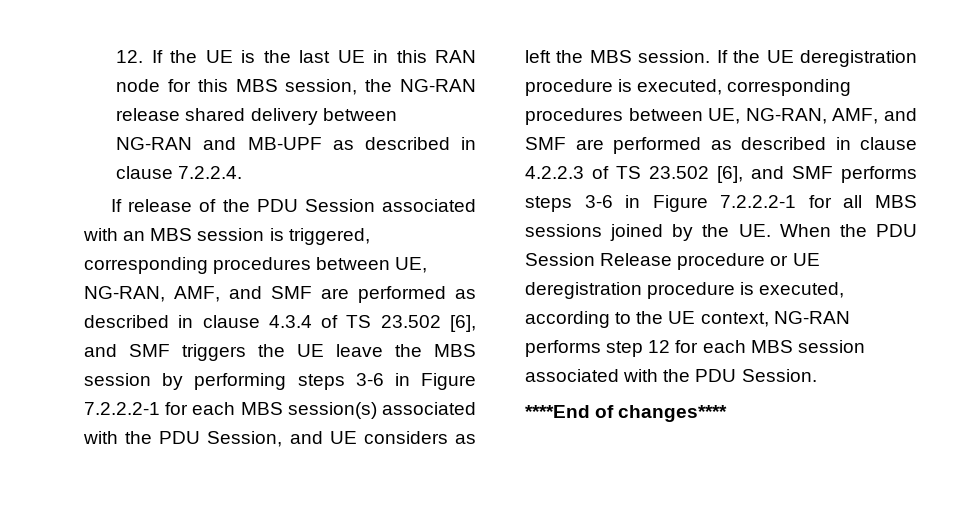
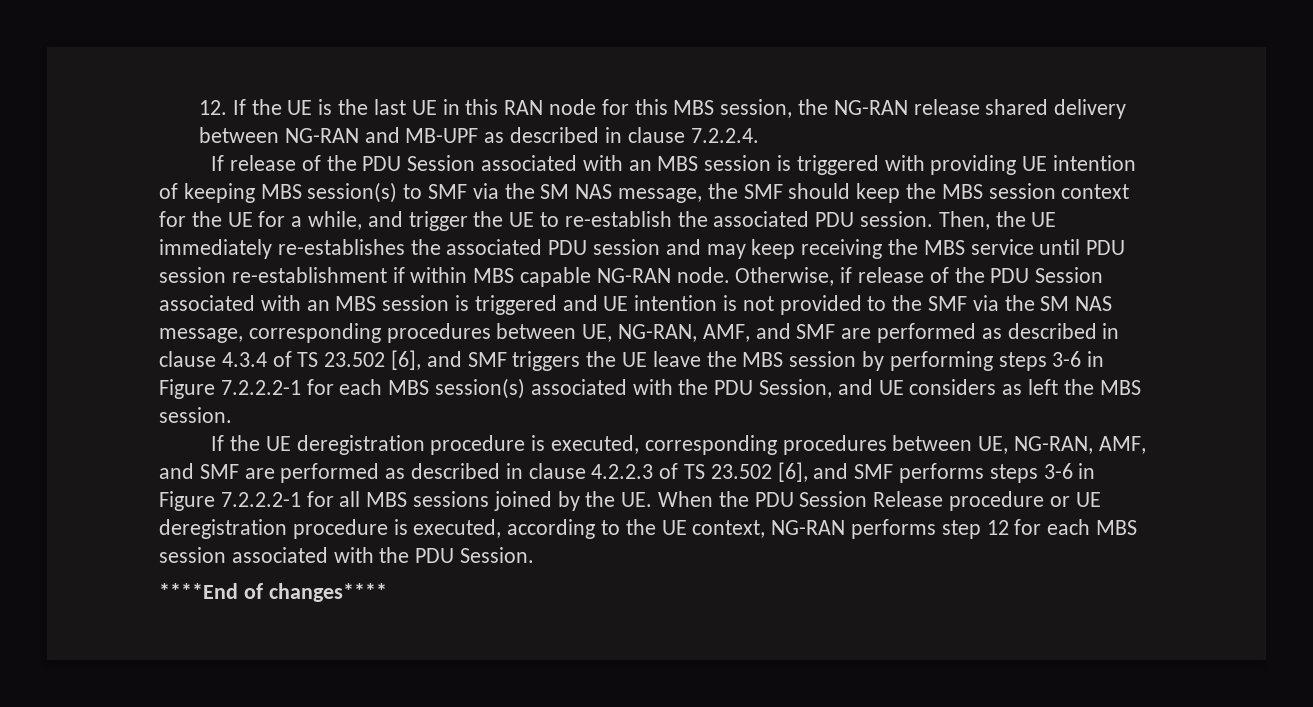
- If release of the PDU Session associated with an MBS session is triggered, corresponding procedures between UE, NG-RAN, AMF, and SMF are performed as described in clause 4.3.4 of TS 23.502 [6], and SMF triggers the UE leave the MBS session by performing steps 3-6 in Figure 7.2.2.2-1 for each MBS session(s) associated with the PDU Session, and UE considers as left the MBS session. If the UE deregistration procedure is executed, corresponding procedures between UE, NG-RAN, AMF, and SMF are performed as described in clause 4.2.2.3 of TS 23.502 [6], and SMF performs steps 3-6 in Figure 7.2.2.2-1 for all MBS sessions joined by the UE. When the PDU Session Release procedure or UE deregistration procedure is executed, according to the UE context, NG-RAN performs step 12 for each MBS session associated with the PDU Session.
+ If release of the PDU Session associated with an MBS session is triggered with providing UE intention of keeping MBS session(s) to SMF via the SM NAS message, the SMF should keep the MBS session context for the UE for a while, and trigger the UE to re-establish the associated PDU session. Then, the UE immediately re-establishes the associated PDU session and may keep receiving the MBS service until PDU session re-establishment if within MBS capable NG-RAN node. Otherwise, if release of the PDU Session associated with an MBS session is triggered and UE intention is not provided to the SMF via the SM NAS message, corresponding procedures between UE, NG-RAN, AMF, and SMF are performed as described in clause 4.3.4 of TS 23.502 [6], and SMF triggers the UE leave the MBS session by performing steps 3-6 in Figure 7.2.2.2-1 for each MBS session(s) associated with the PDU Session, and UE considers as left the MBS session.
+ If the UE deregistration procedure is executed, corresponding procedures between UE, NG-RAN, AMF, and SMF are performed as described in clause 4.2.2.3 of TS 23.502 [6], and SMF performs steps 3-6 in Figure 7.2.2.2-1 for all MBS sessions joined by the UE. When the PDU Session Release procedure or UE deregistration procedure is executed, according to the UE context, NG-RAN performs step 12 for each MBS session associated with the PDU Session.

